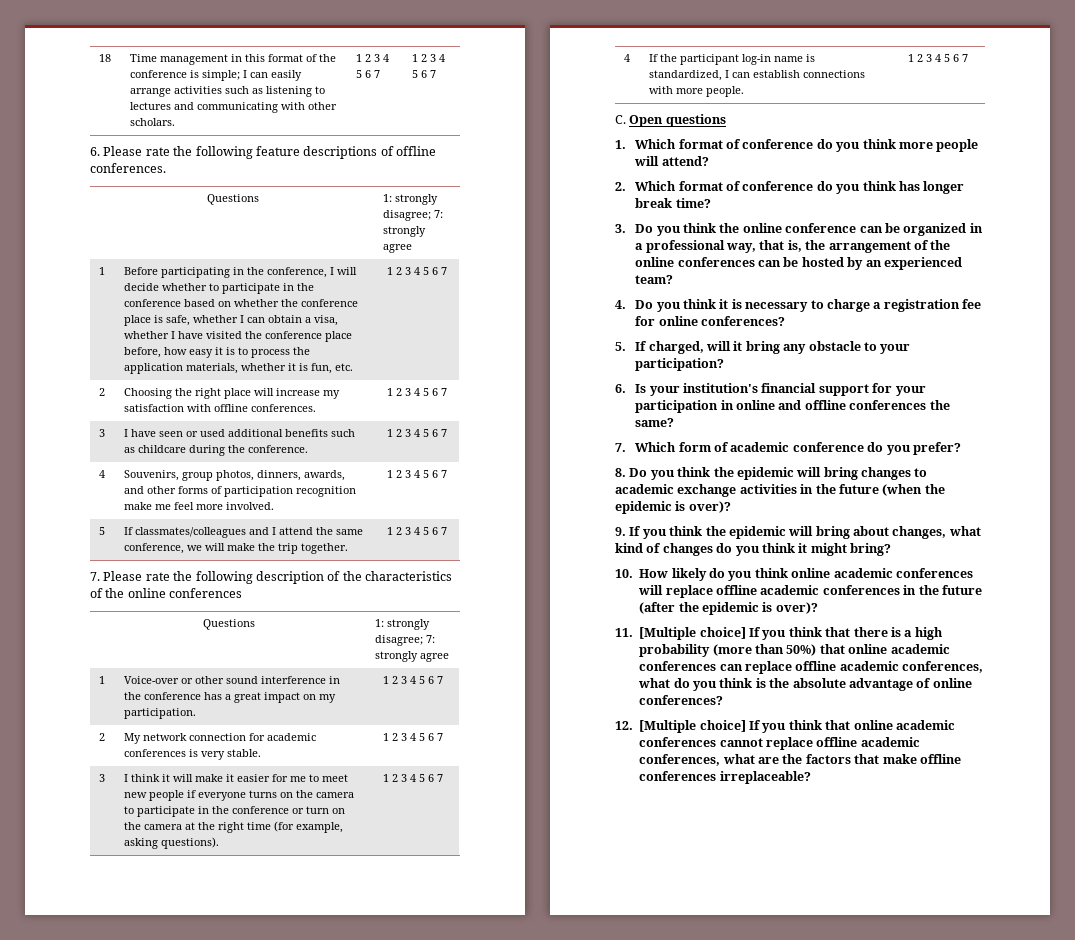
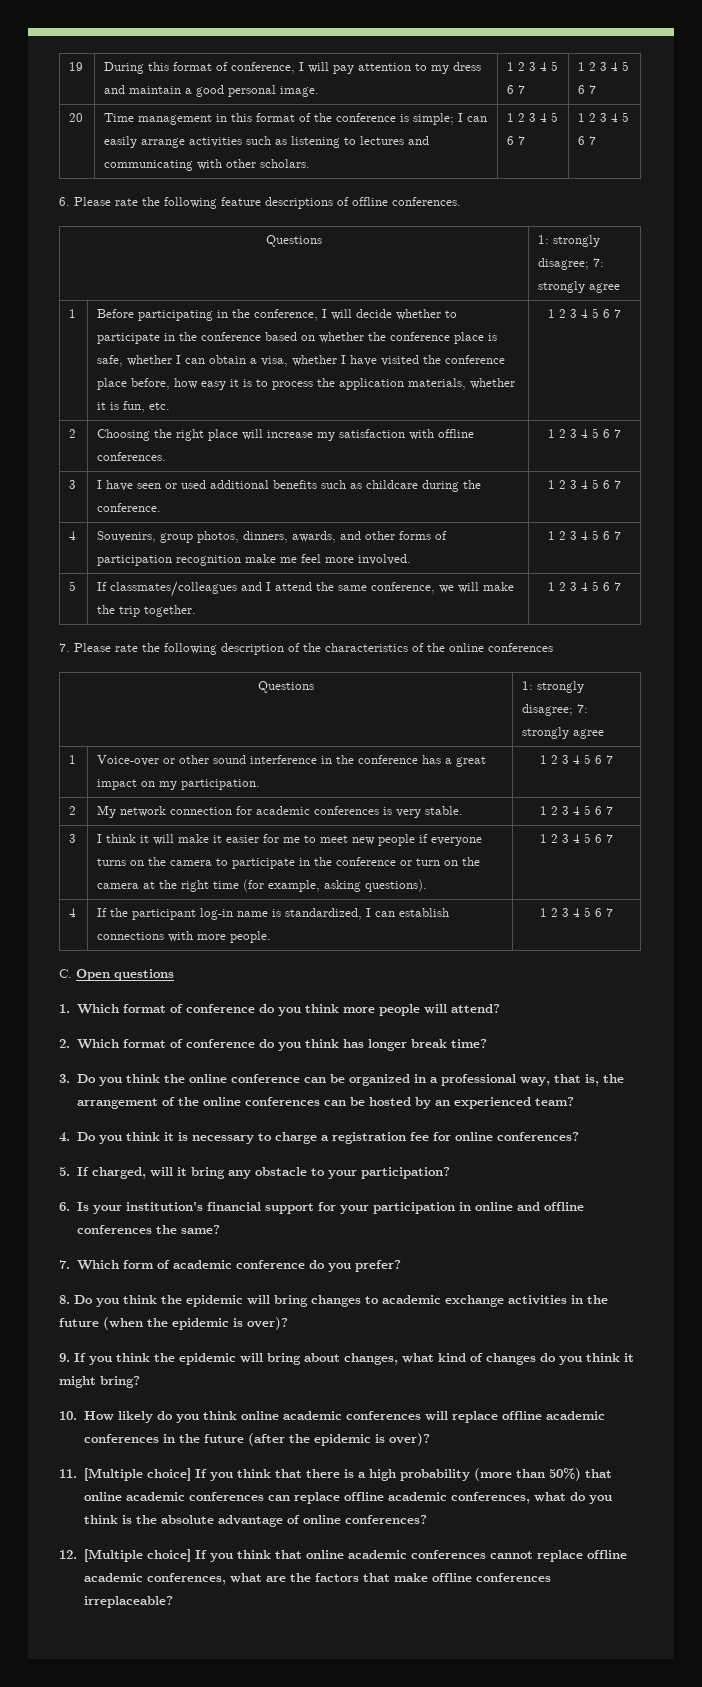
- 18 | Time management in this format of the conference is simple; I can easily arrange activities such as listening to lectures and communicating with other scholars. | 1 2 3 4 5 6 7 | 1 2 3 4 5 6 7
+ 19 | During this format of conference, I will pay attention to my dress and maintain a good personal image. | 1 2 3 4 5 6 7 | 1 2 3 4 5 6 7
+ 20 | Time management in this format of the conference is simple; I can easily arrange activities such as listening to lectures and communicating with other scholars. | 1 2 3 4 5 6 7 | 1 2 3 4 5 6 7

